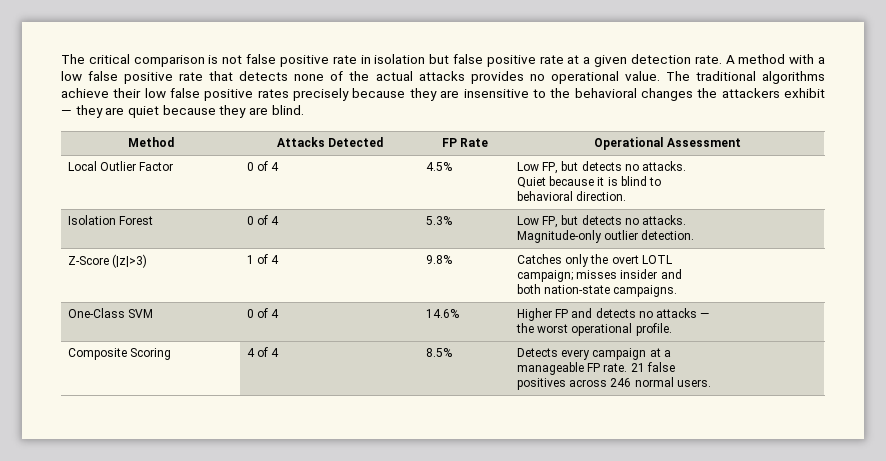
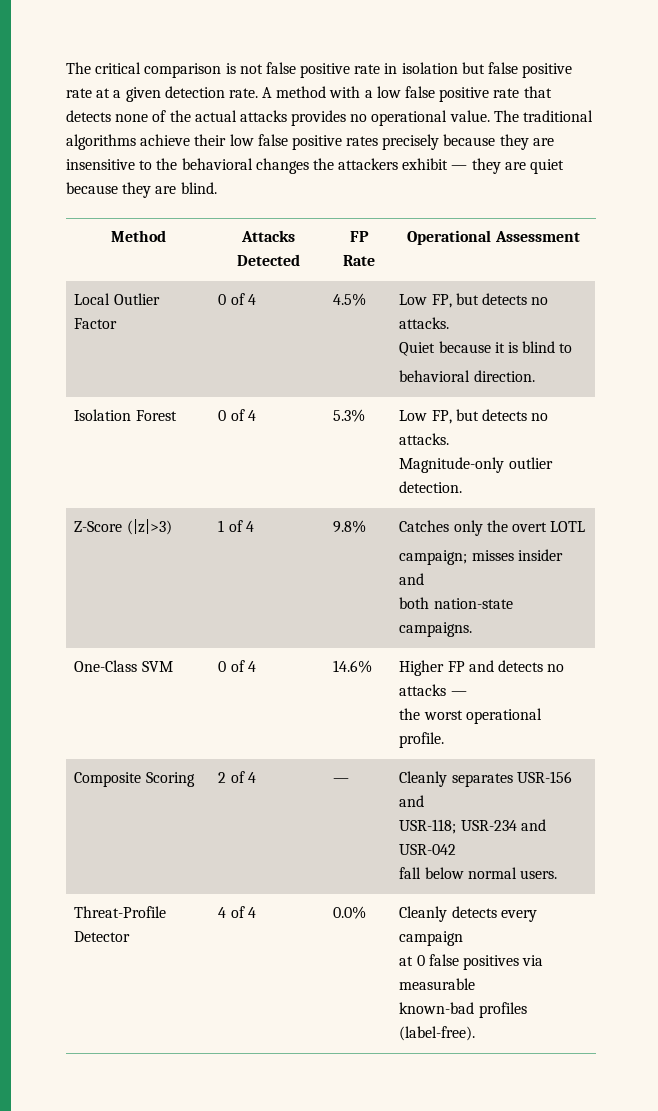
- Composite Scoring | 4 of 4 | 8.5% | Detects every campaign at a
- manageable FP rate. 21 false
- positives across 246 normal users.
+ Composite Scoring | 2 of 4 | — | Cleanly separates USR-156 and
+ USR-118; USR-234 and USR-042
+ fall below normal users.
+ Threat-Profile Detector | 4 of 4 | 0.0% | Cleanly detects every campaign
+ at 0 false positives via measurable
+ known-bad profiles (label-free).

